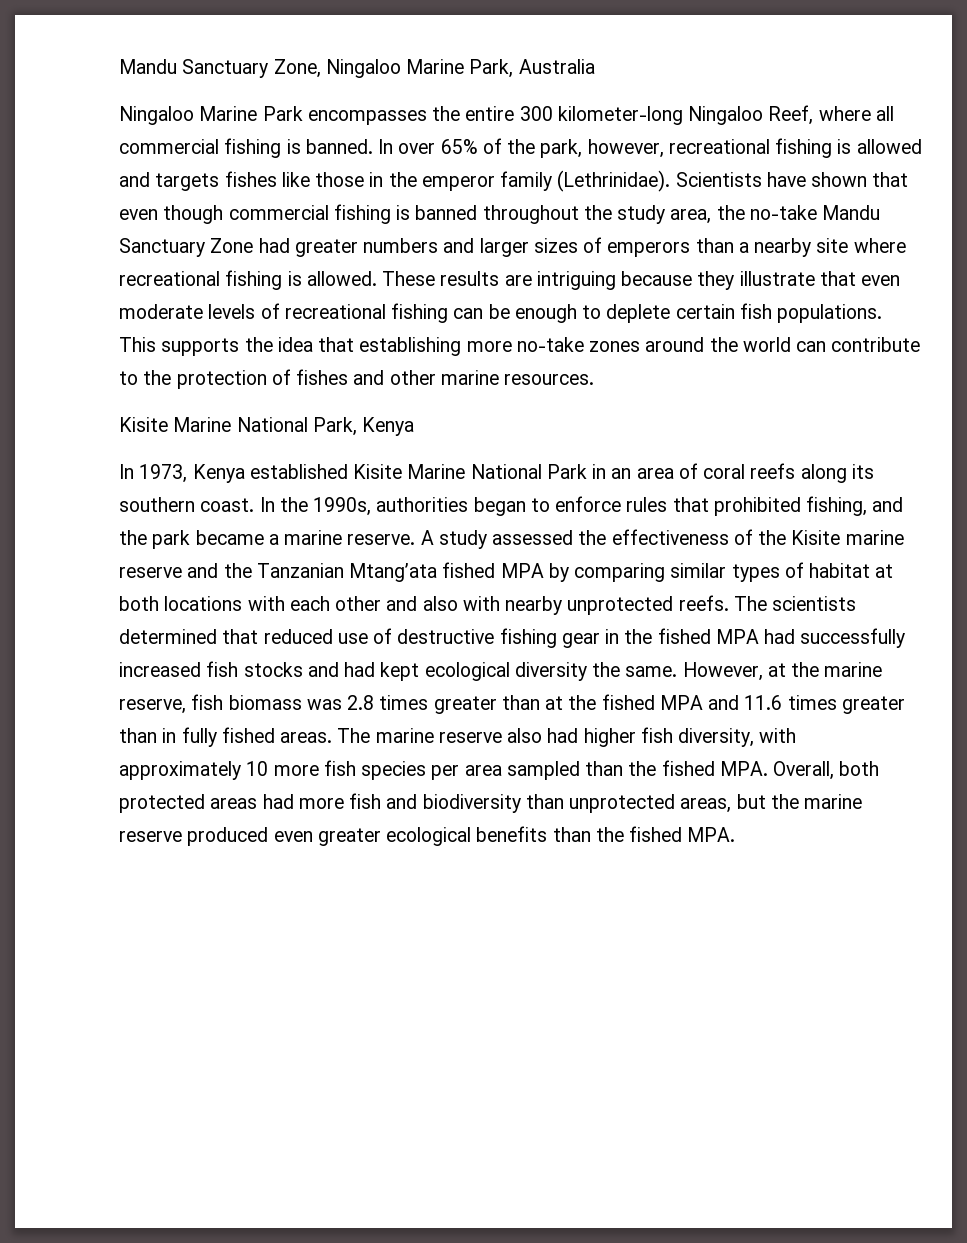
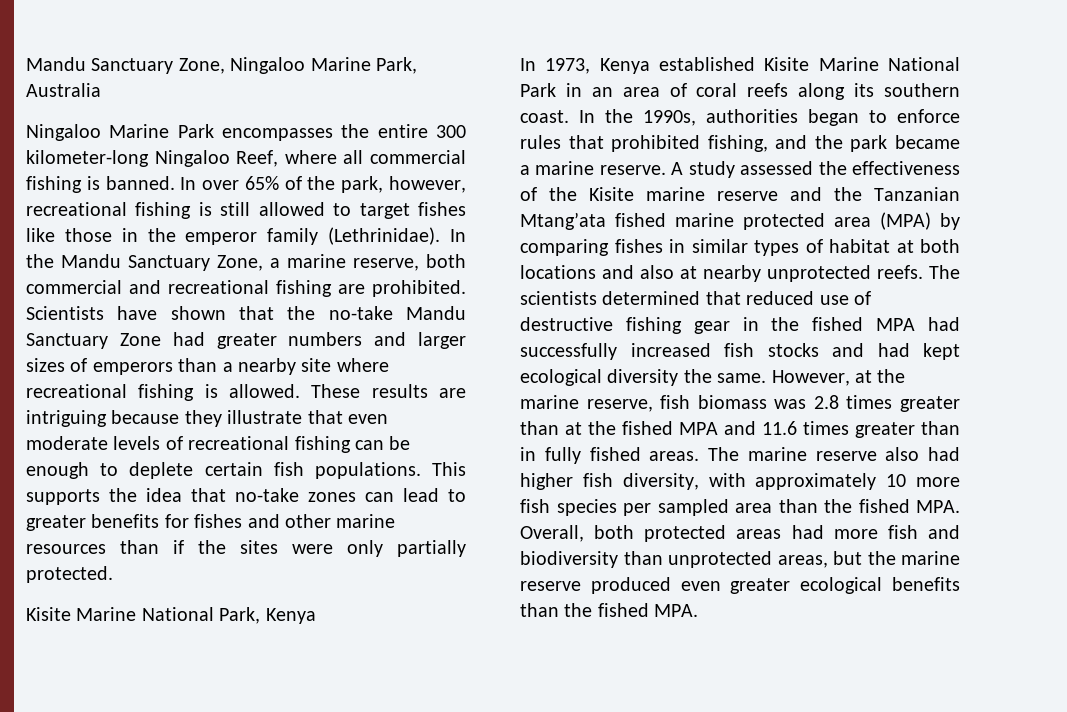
- In over 65% of the park, however, recreational fishing is allowed and targets fishes like those in the emperor family (Lethrinidae).
+ In over 65% of the park, however, recreational fishing is still allowed to target fishes like those in the emperor family (Lethrinidae).
- Scientists have shown that even though commercial fishing is banned throughout the study area, the no-take Mandu Sanctuary Zone had greater numbers and larger sizes of emperors than a nearby site where recreational fishing is allowed.
+ In the Mandu Sanctuary Zone, a marine reserve, both commercial and recreational fishing are prohibited. Scientists have shown that the no-take Mandu Sanctuary Zone had greater numbers and larger sizes of emperors than a nearby site where recreational fishing is allowed.
- This supports the idea that establishing more no-take zones around the world can contribute to the protection of fishes and other marine resources.
+ This supports the idea that no-take zones can lead to greater benefits for fishes and other marine resources than if the sites were only partially protected.
- A study assessed the effectiveness of the Kisite marine reserve and the Tanzanian Mtang’ata fished MPA by comparing similar types of habitat at both locations with each other and also with nearby unprotected reefs.
+ A study assessed the effectiveness of the Kisite marine reserve and the Tanzanian Mtang’ata fished marine protected area (MPA) by comparing fishes in similar types of habitat at both locations and also at nearby unprotected reefs.
- The marine reserve also had higher fish diversity, with approximately 10 more fish species per area sampled than the fished MPA. Overall, both protected areas had more fish and biodiversity than unprotected areas, but the marine reserve produced even greater ecological benefits than the fished MPA.
+ The marine reserve also had higher fish diversity, with approximately 10 more fish species per sampled area than the fished MPA. Overall, both protected areas had more fish and biodiversity than unprotected areas, but the marine reserve produced even greater ecological benefits than the fished MPA.

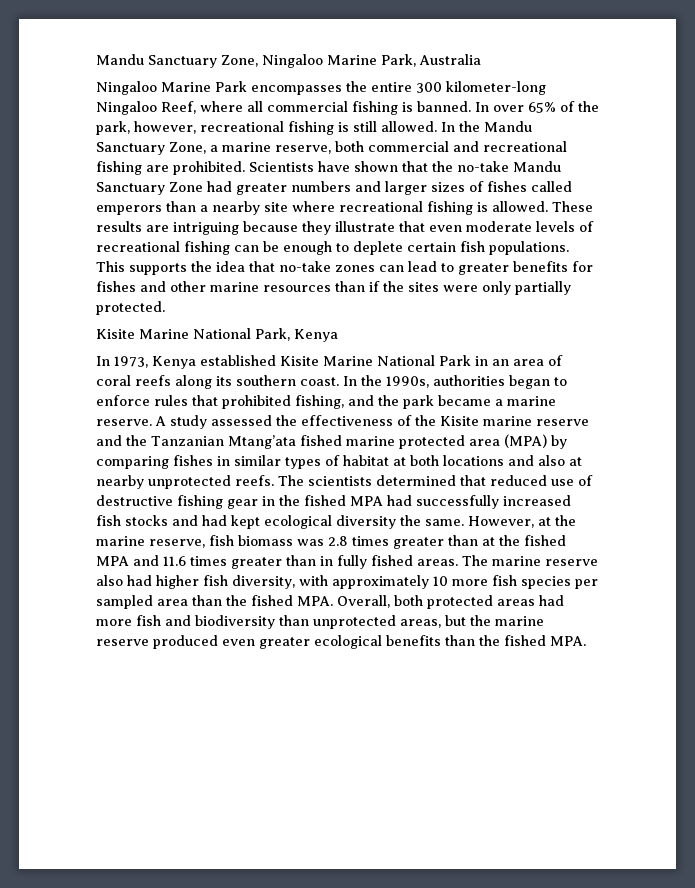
- In over 65% of the park, however, recreational fishing is still allowed to target fishes like those in the emperor family (Lethrinidae).
+ In over 65% of the park, however, recreational fishing is still allowed.
- Scientists have shown that the no-take Mandu Sanctuary Zone had greater numbers and larger sizes of emperors than a nearby site where recreational fishing is allowed.
+ Scientists have shown that the no-take Mandu Sanctuary Zone had greater numbers and larger sizes of fishes called emperors than a nearby site where recreational fishing is allowed.

